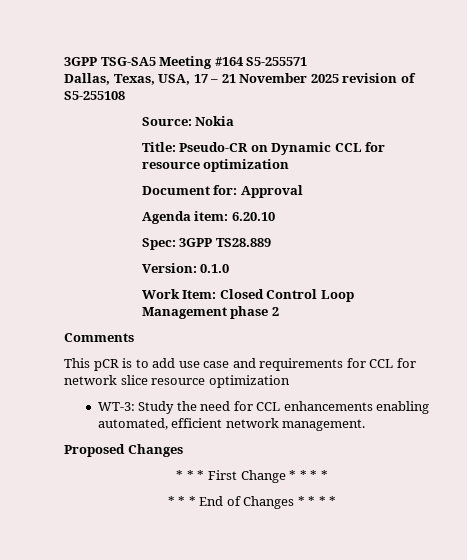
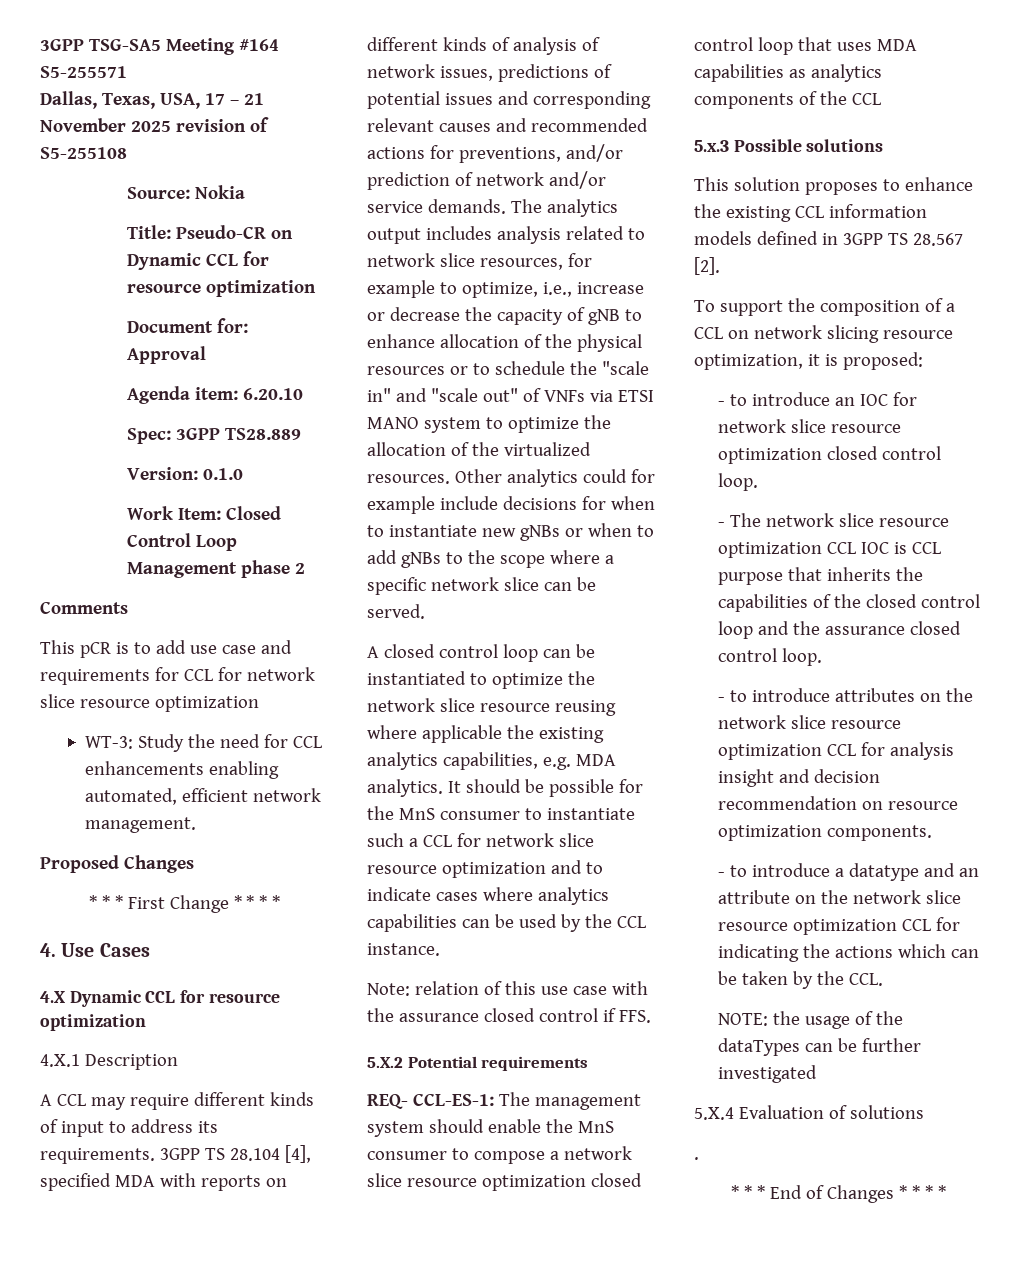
+ 4. Use Cases
+ 4.X Dynamic CCL for resource optimization
+ 4.X.1 Description
+ A CCL may require different kinds of input to address its requirements. 3GPP TS 28.104 [4], specified MDA with reports on different kinds of analysis of network issues, predictions of potential issues and corresponding relevant causes and recommended actions for preventions, and/or prediction of network and/or service demands. The analytics output includes analysis related to network slice resources, for example to optimize, i.e., increase or decrease the capacity of gNB to enhance allocation of the physical resources or to schedule the "scale in" and "scale out" of VNFs via ETSI MANO system to optimize the allocation of the virtualized resources. Other analytics could for example include decisions for when to instantiate new gNBs or when to add gNBs to the scope where a specific network slice can be served.
+ A closed control loop can be instantiated to optimize the network slice resource reusing where applicable the existing analytics capabilities, e.g. MDA analytics. It should be possible for the MnS consumer to instantiate such a CCL for network slice resource optimization and to indicate cases where analytics capabilities can be used by the CCL instance.
+ Note: relation of this use case with the assurance closed control if FFS.
+ 5.X.2 Potential requirements
+ REQ- CCL-ES-1: The management system should enable the MnS consumer to compose a network slice resource optimization closed control loop that uses MDA capabilities as analytics components of the CCL
+ 5.x.3 Possible solutions
+ This solution proposes to enhance the existing CCL information models defined in 3GPP TS 28.567 [2].
+ To support the composition of a CCL on network slicing resource optimization, it is proposed:
+ - to introduce an IOC for network slice resource optimization closed control loop.
+ - The network slice resource optimization CCL IOC is CCL purpose that inherits the capabilities of the closed control loop and the assurance closed control loop.
+ - to introduce attributes on the network slice resource optimization CCL for analysis insight and decision recommendation on resource optimization components.
+ - to introduce a datatype and an attribute on the network slice resource optimization CCL for indicating the actions which can be taken by the CCL.
+ NOTE: the usage of the dataTypes can be further investigated
+ 5.X.4 Evaluation of solutions
+ .

